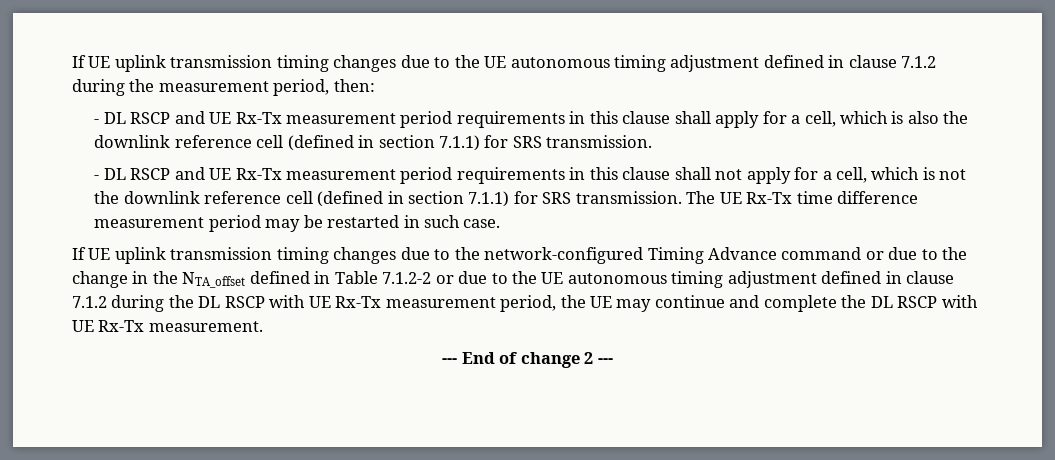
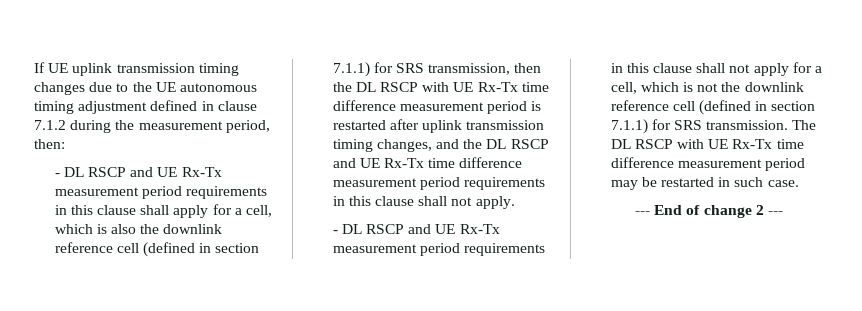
- - DL RSCP and UE Rx-Tx measurement period requirements in this clause shall apply for a cell, which is also the downlink reference cell (defined in section 7.1.1) for SRS transmission.
+ - DL RSCP and UE Rx-Tx measurement period requirements in this clause shall apply for a cell, which is also the downlink reference cell (defined in section 7.1.1) for SRS transmission, then the DL RSCP with UE Rx-Tx time difference measurement period is restarted after uplink transmission timing changes, and the DL RSCP and UE Rx-Tx time difference measurement period requirements in this clause shall not apply.
- The UE Rx-Tx time difference measurement period may be restarted in such case.
+ The DL RSCP with UE Rx-Tx time difference measurement period may be restarted in such case.
- If UE uplink transmission timing changes due to the network-configured Timing Advance command or due to the change in the NTA_offset defined in Table 7.1.2-2 or due to the UE autonomous timing adjustment defined in clause 7.1.2 during the DL RSCP with UE Rx-Tx measurement period, the UE may continue and complete the DL RSCP with UE Rx-Tx measurement.

